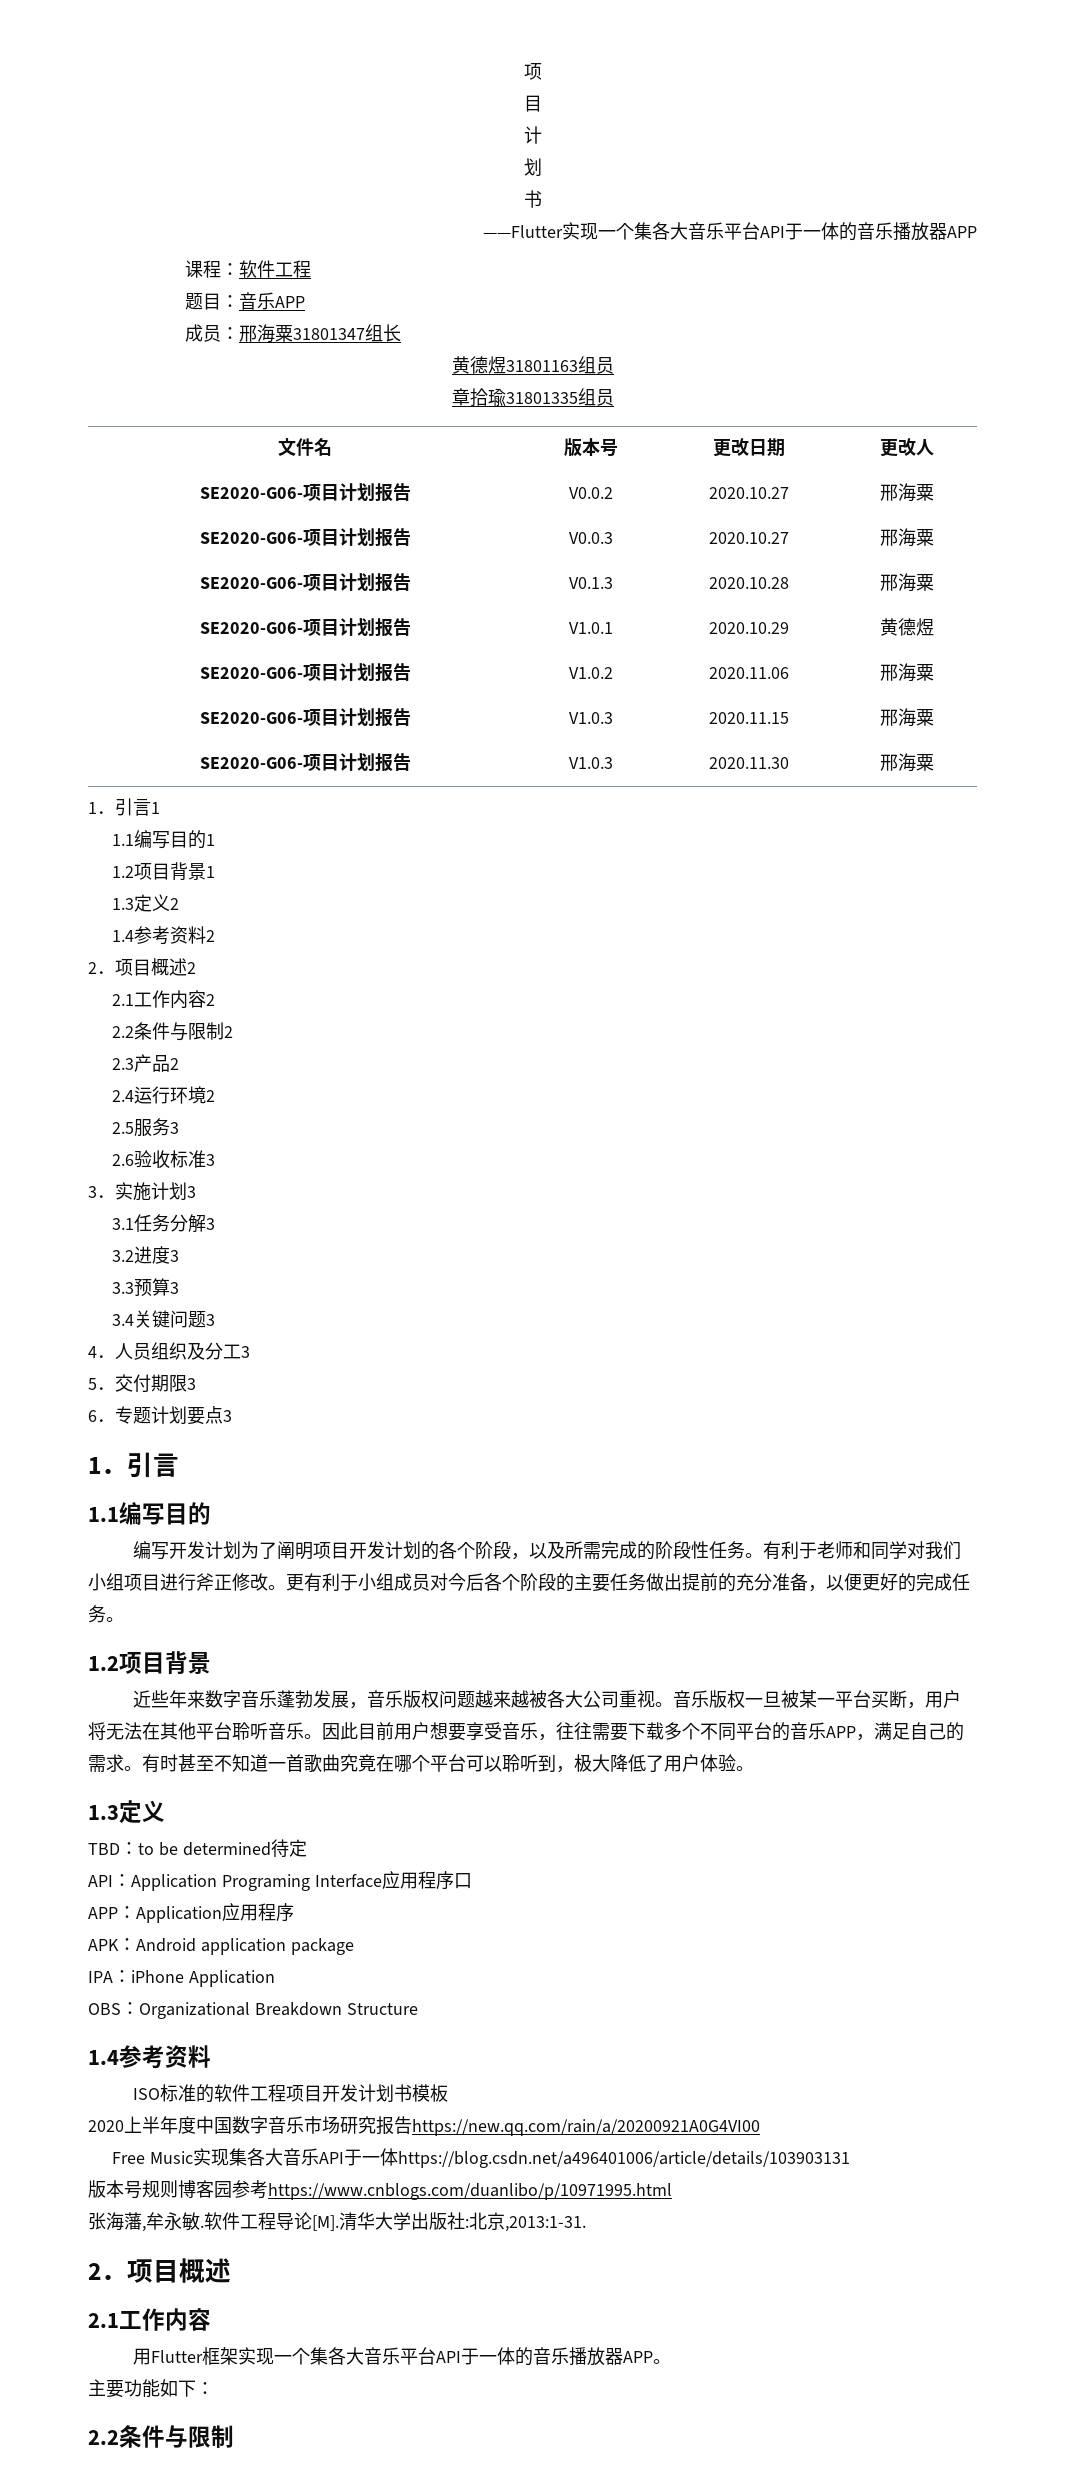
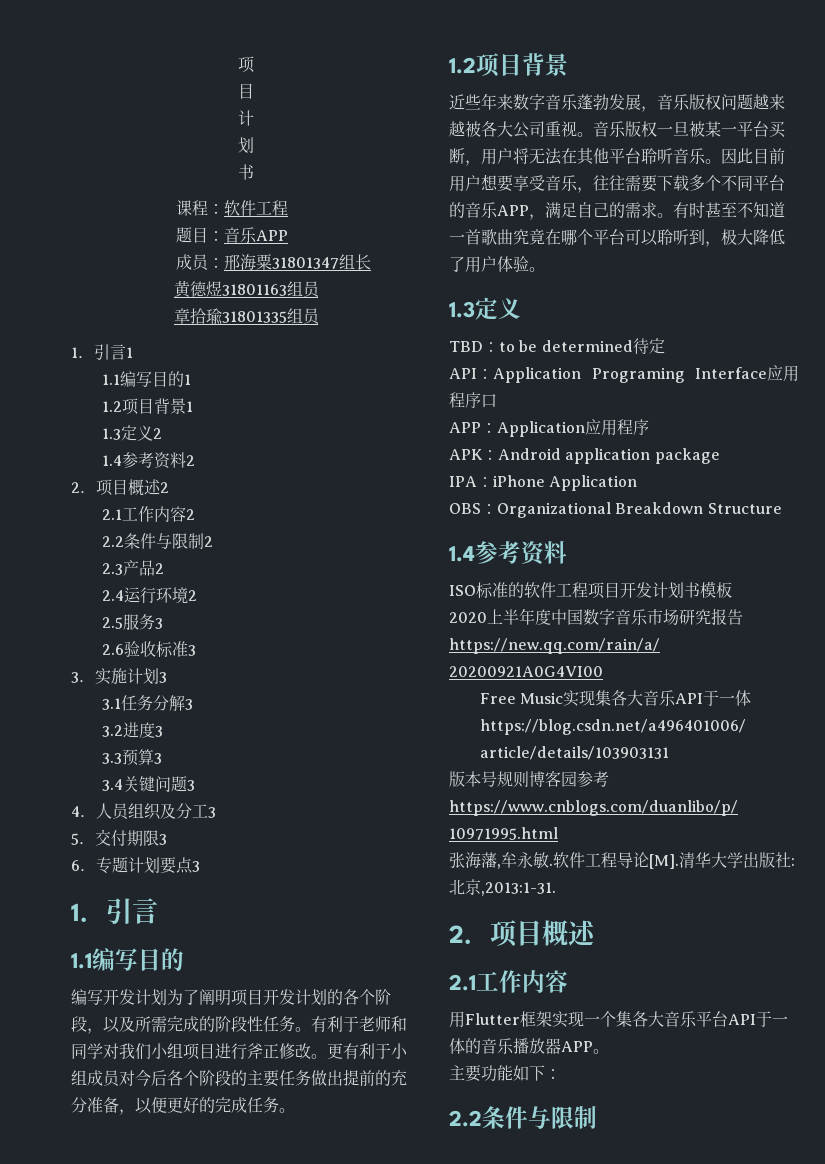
- ——Flutter实现一个集各大音乐平台API于一体的音乐播放器APP
- 文件名 | 版本号 | 更改日期 | 更改人
- SE2020-G06-项目计划报告 | V0.0.2 | 2020.10.27 | 邢海粟
- SE2020-G06-项目计划报告 | V0.0.3 | 2020.10.27 | 邢海粟
- SE2020-G06-项目计划报告 | V0.1.3 | 2020.10.28 | 邢海粟
- SE2020-G06-项目计划报告 | V1.0.1 | 2020.10.29 | 黄德煜
- SE2020-G06-项目计划报告 | V1.0.2 | 2020.11.06 | 邢海粟
- SE2020-G06-项目计划报告 | V1.0.3 | 2020.11.15 | 邢海粟
- SE2020-G06-项目计划报告 | V1.0.3 | 2020.11.30 | 邢海粟

